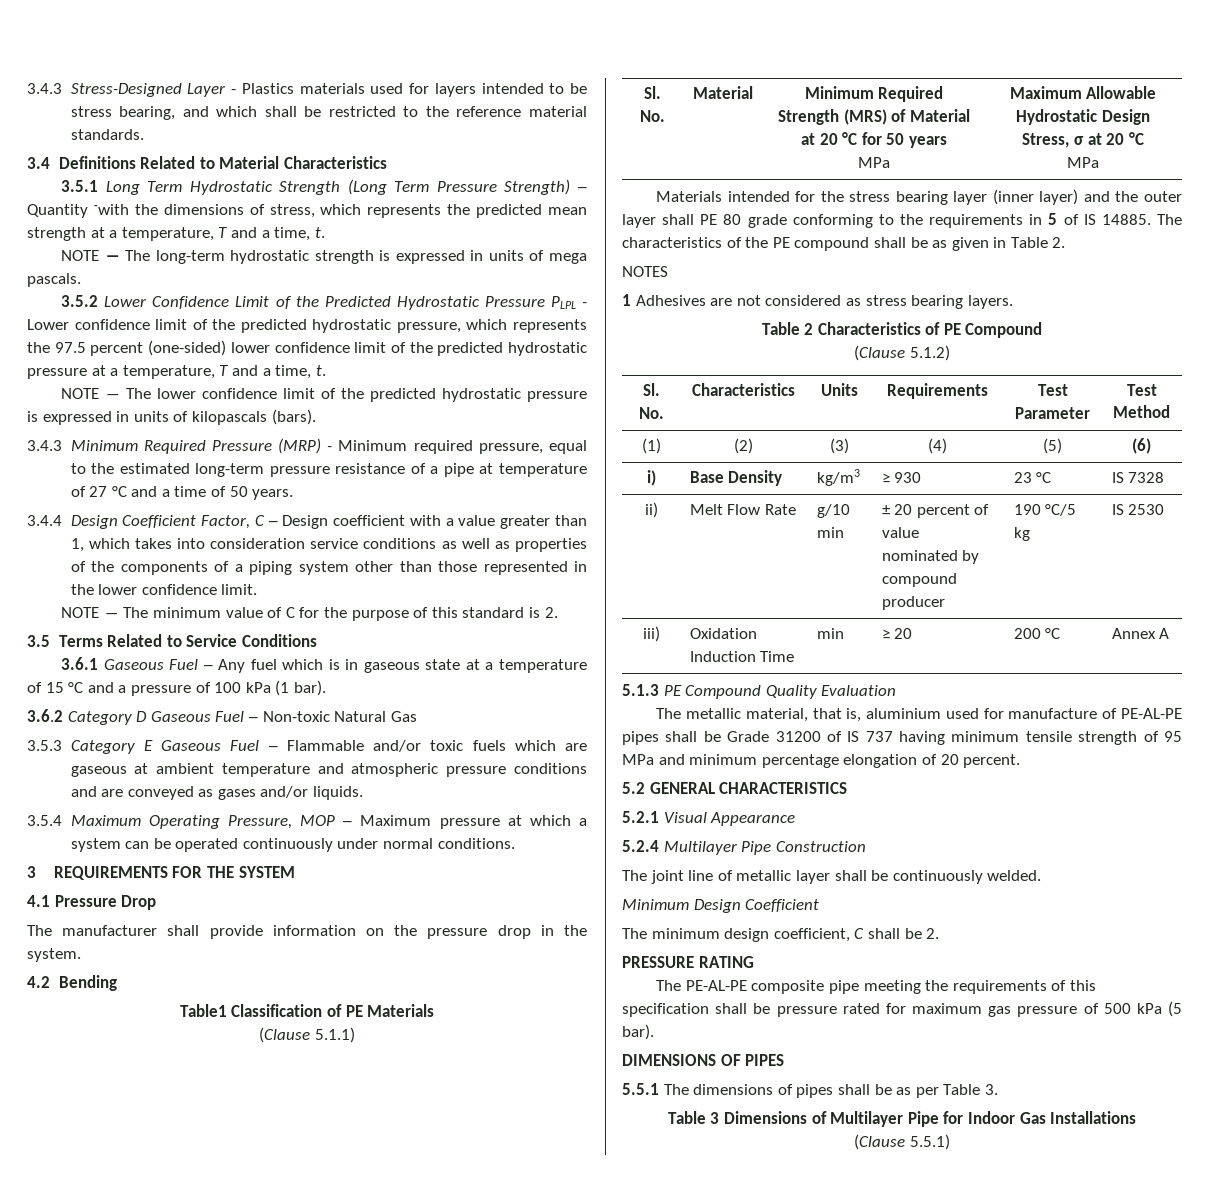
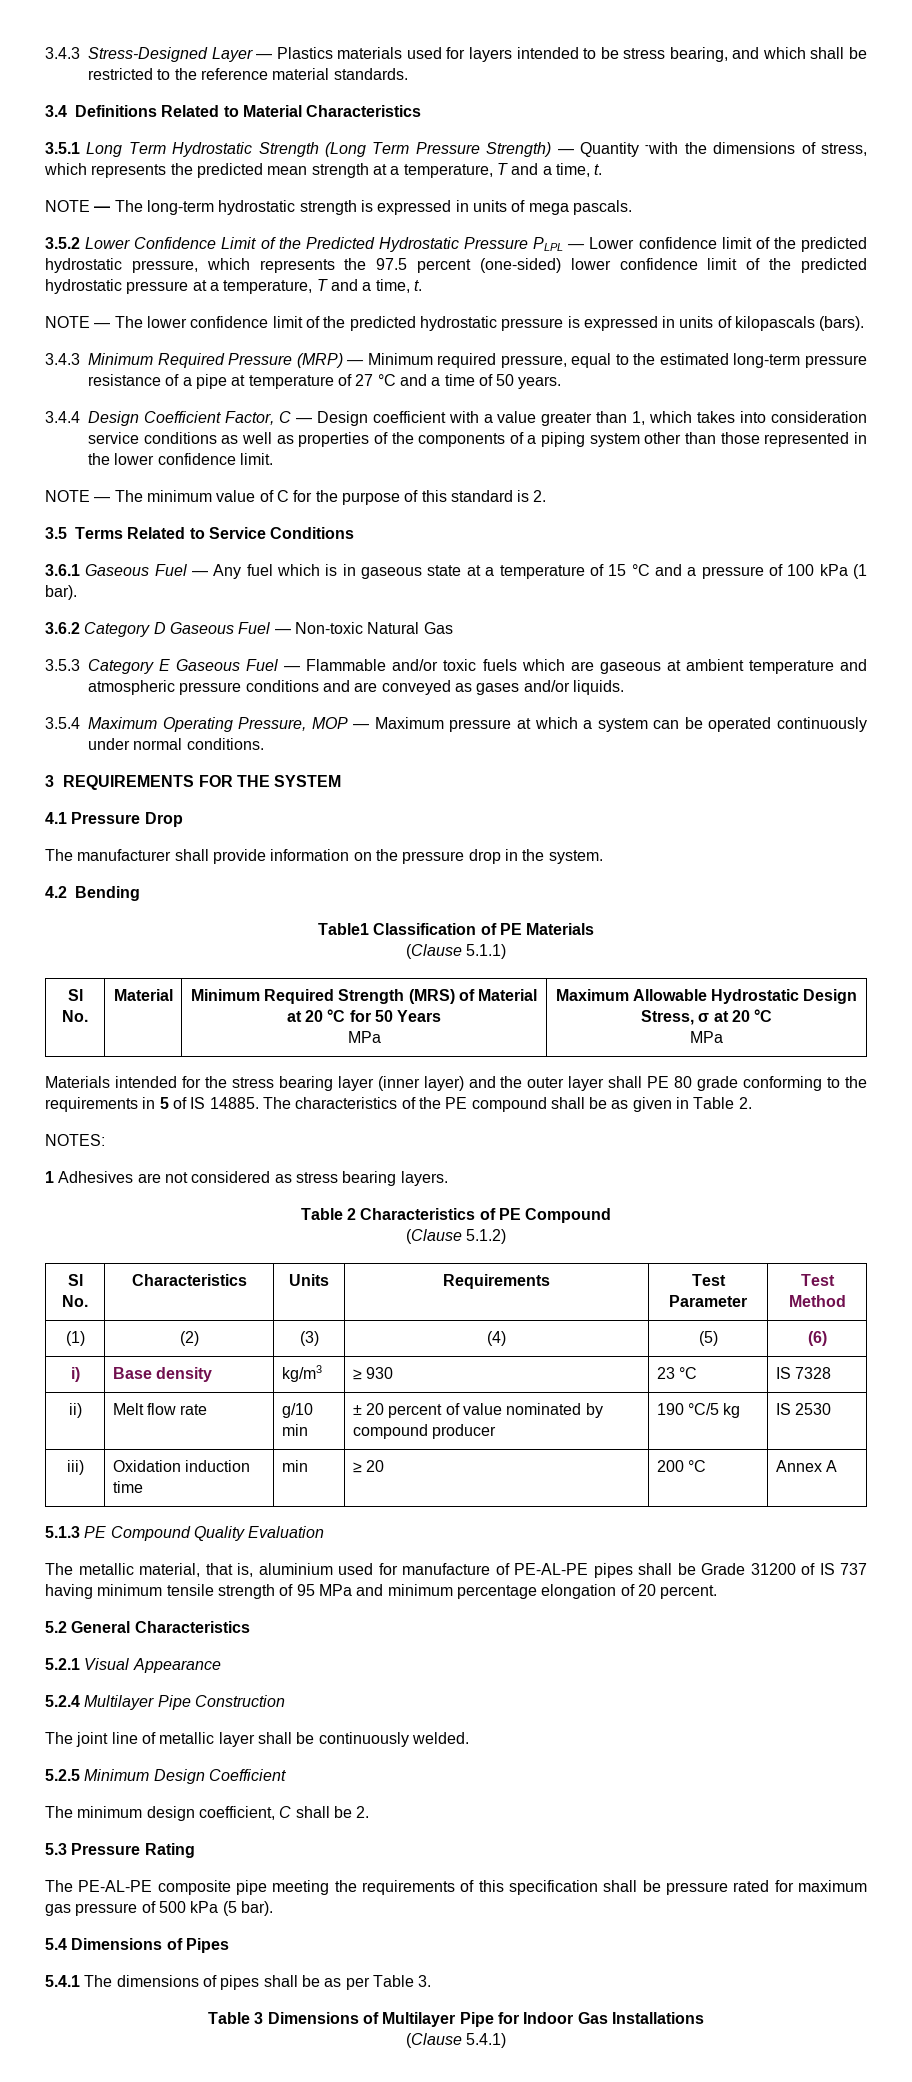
- 3.4.3 Stress-Designed Layer - Plastics materials used for layers intended to be stress bearing, and which shall be restricted to the reference material standards.
+ 3.4.3 Stress-Designed Layer — Plastics materials used for layers intended to be stress bearing, and which shall be restricted to the reference material standards.
- 3.5.1 Long Term Hydrostatic Strength (Long Term Pressure Strength) ─ Quantity -with the dimensions of stress, which represents the predicted mean strength at a temperature, T and a time, t.
+ 3.5.1 Long Term Hydrostatic Strength (Long Term Pressure Strength) — Quantity -with the dimensions of stress, which represents the predicted mean strength at a temperature, T and a time, t.
- 3.5.2 Lower Confidence Limit of the Predicted Hydrostatic Pressure PLPL - Lower confidence limit of the predicted hydrostatic pressure, which represents the 97.5 percent (one-sided) lower confidence limit of the predicted hydrostatic pressure at a temperature, T and a time, t.
+ 3.5.2 Lower Confidence Limit of the Predicted Hydrostatic Pressure PLPL — Lower confidence limit of the predicted hydrostatic pressure, which represents the 97.5 percent (one-sided) lower confidence limit of the predicted hydrostatic pressure at a temperature, T and a time, t.
- 3.4.3 Minimum Required Pressure (MRP) - Minimum required pressure, equal to the estimated long-term pressure resistance of a pipe at temperature of 27 °C and a time of 50 years.
+ 3.4.3 Minimum Required Pressure (MRP) — Minimum required pressure, equal to the estimated long-term pressure resistance of a pipe at temperature of 27 °C and a time of 50 years.
- 3.4.4 Design Coefficient Factor, C ─ Design coefficient with a value greater than 1, which takes into consideration service conditions as well as properties of the components of a piping system other than those represented in the lower confidence limit.
+ 3.4.4 Design Coefficient Factor, C — Design coefficient with a value greater than 1, which takes into consideration service conditions as well as properties of the components of a piping system other than those represented in the lower confidence limit.
- 3.6.1 Gaseous Fuel ─ Any fuel which is in gaseous state at a temperature of 15 °C and a pressure of 100 kPa (1 bar).
+ 3.6.1 Gaseous Fuel — Any fuel which is in gaseous state at a temperature of 15 °C and a pressure of 100 kPa (1 bar).
- 3.6.2 Category D Gaseous Fuel ─ Non-toxic Natural Gas
+ 3.6.2 Category D Gaseous Fuel — Non-toxic Natural Gas
- 3.5.3 Category E Gaseous Fuel ─ Flammable and/or toxic fuels which are gaseous at ambient temperature and atmospheric pressure conditions and are conveyed as gases and/or liquids.
+ 3.5.3 Category E Gaseous Fuel — Flammable and/or toxic fuels which are gaseous at ambient temperature and atmospheric pressure conditions and are conveyed as gases and/or liquids.
- 3.5.4 Maximum Operating Pressure, MOP ─ Maximum pressure at which a system can be operated continuously under normal conditions.
+ 3.5.4 Maximum Operating Pressure, MOP — Maximum pressure at which a system can be operated continuously under normal conditions.
- Sl. No. | Material | Minimum Required Strength (MRS) of Material at 20 °C for 50 years
+ Sl No. | Material | Minimum Required Strength (MRS) of Material at 20 °C for 50 Years
- NOTES
+ NOTES:
- Sl. No. | Characteristics | Units | Requirements | Test Parameter | Test Method
+ Sl No. | Characteristics | Units | Requirements | Test Parameter | Test Method
- i) | Base Density | kg/m3 | ≥ 930 | 23 °C | IS 7328
+ i) | Base density | kg/m3 | ≥ 930 | 23 °C | IS 7328
- ii) | Melt Flow Rate | g/10 min | ± 20 percent of value nominated by compound producer | 190 °C/5 kg | IS 2530
+ ii) | Melt flow rate | g/10 min | ± 20 percent of value nominated by compound producer | 190 °C/5 kg | IS 2530
- iii) | Oxidation Induction Time | min | ≥ 20 | 200 °C | Annex A
+ iii) | Oxidation induction time | min | ≥ 20 | 200 °C | Annex A
- 5.2 GENERAL CHARACTERISTICS
+ 5.2 General Characteristics
- Minimum Design Coefficient
+ 5.2.5 Minimum Design Coefficient
- PRESSURE RATING
+ 5.3 Pressure Rating
- DIMENSIONS OF PIPES
- 5.5.1 The dimensions of pipes shall be as per Table 3.
+ 5.4 Dimensions of Pipes
+ 5.4.1 The dimensions of pipes shall be as per Table 3.
- (Clause 5.5.1)
+ (Clause 5.4.1)

